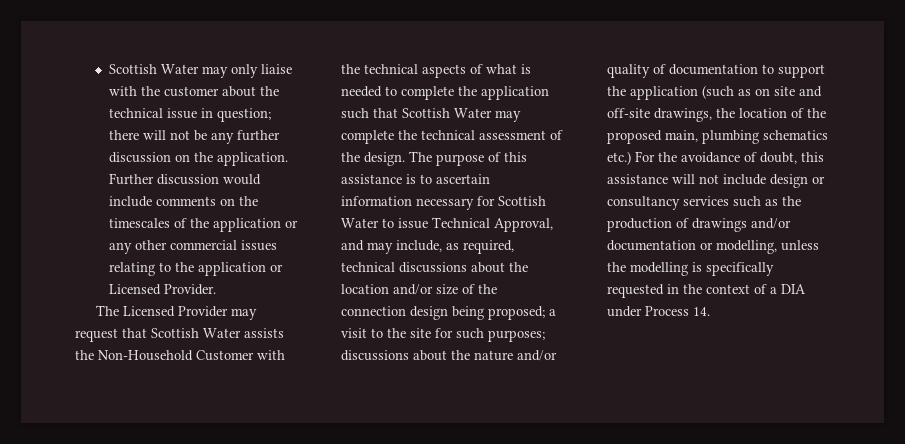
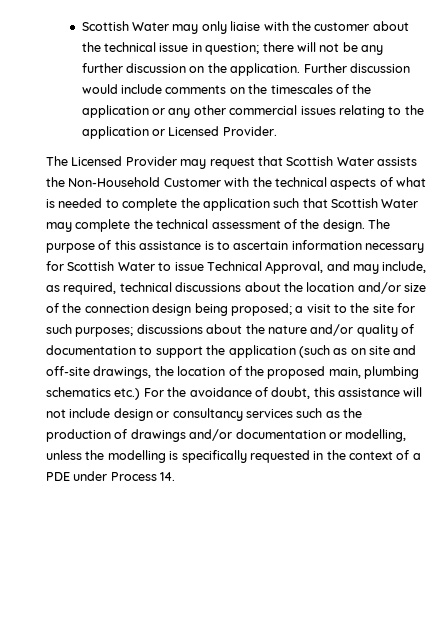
- discussions about the nature and/or quality of documentation to support the application (such as on site and off-site drawings, the location of the proposed main, plumbing schematics etc.) For the avoidance of doubt, this assistance will not include design or consultancy services such as the production of drawings and/or documentation or modelling, unless the modelling is specifically requested in the context of a DIA under Process 14.
+ discussions about the nature and/or quality of documentation to support the application (such as on site and off-site drawings, the location of the proposed main, plumbing schematics etc.) For the avoidance of doubt, this assistance will not include design or consultancy services such as the production of drawings and/or documentation or modelling, unless the modelling is specifically requested in the context of a PDE under Process 14.

